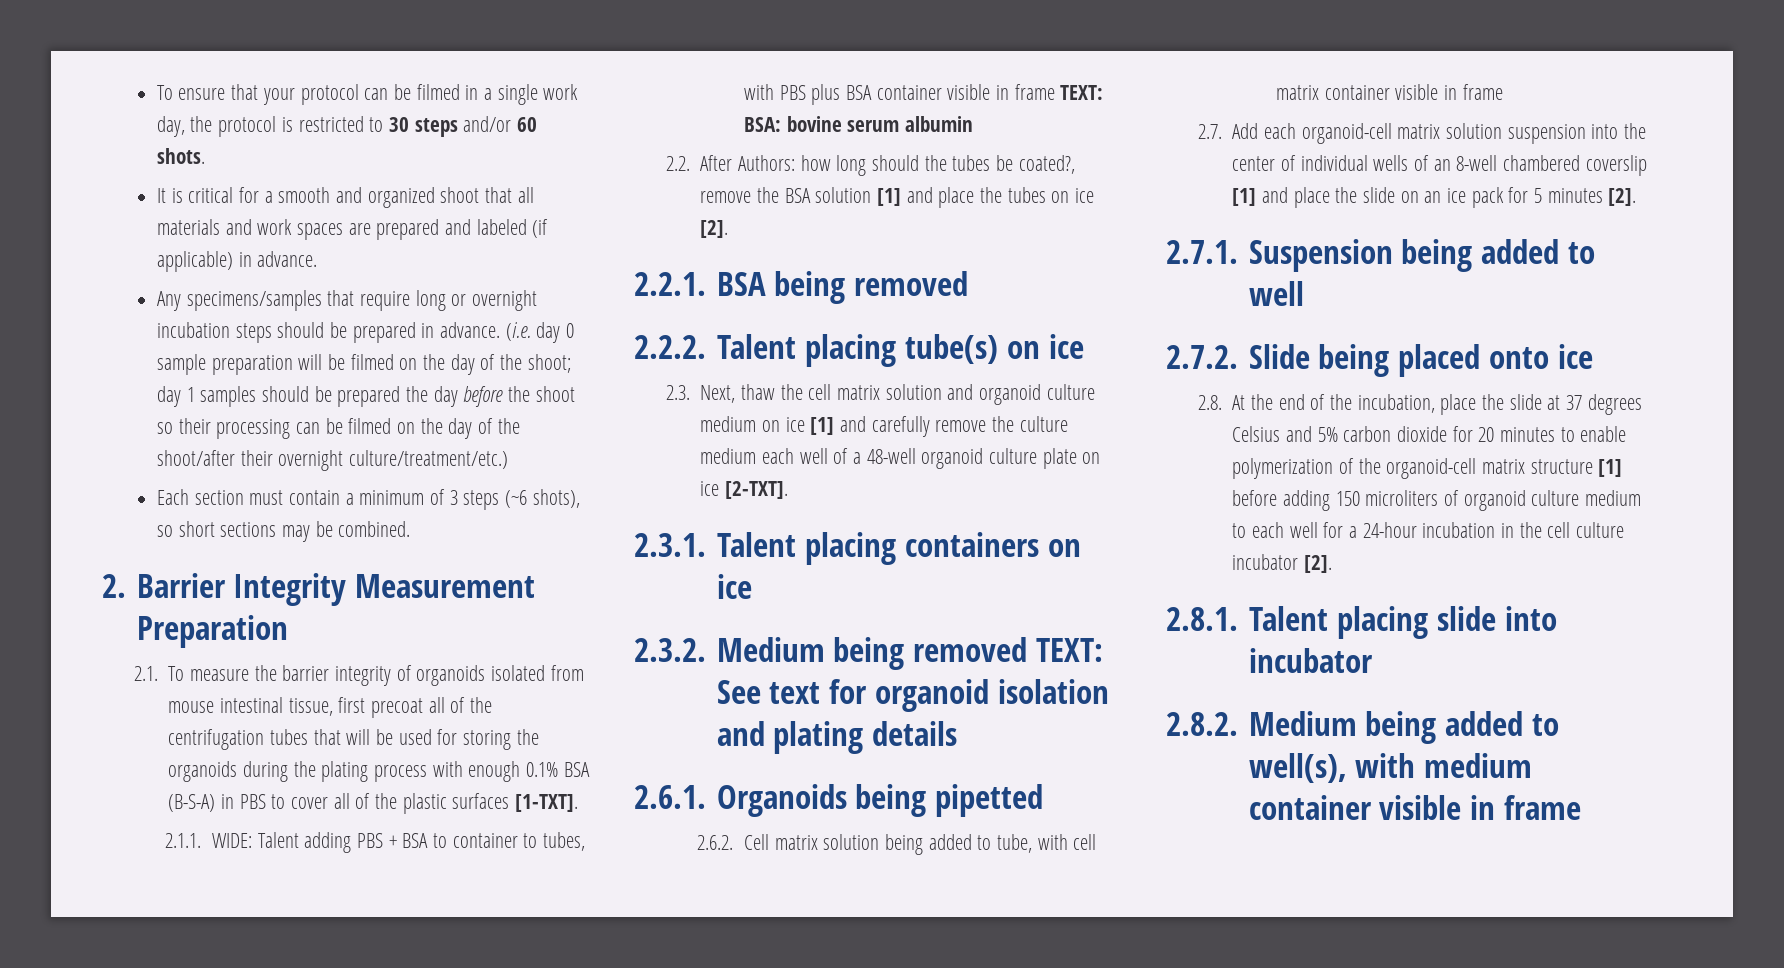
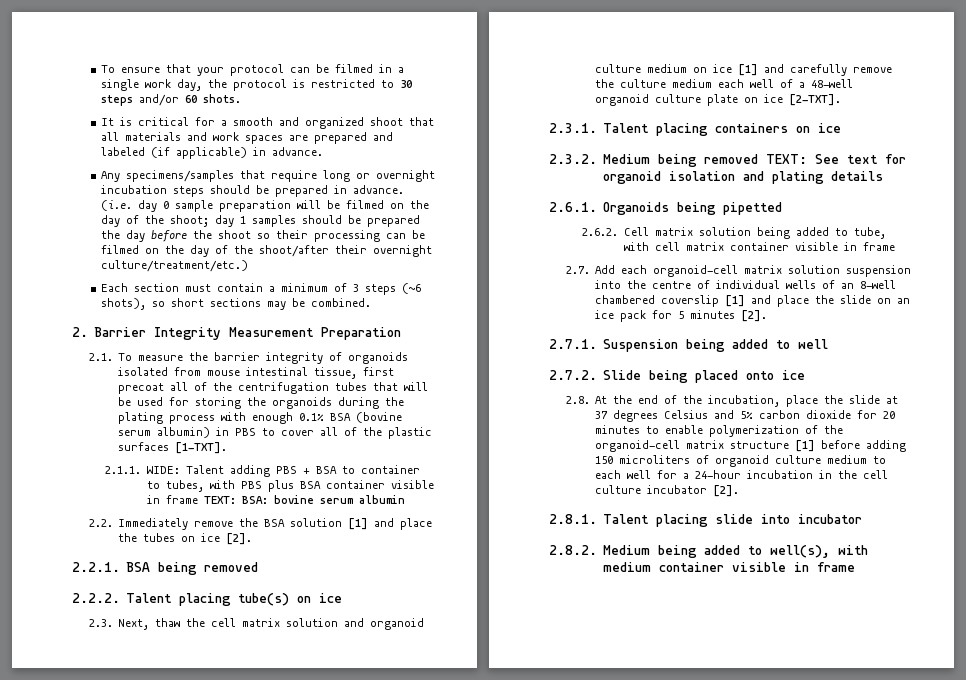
- 2.1. To measure the barrier integrity of organoids isolated from mouse intestinal tissue, first precoat all of the centrifugation tubes that will be used for storing the organoids during the plating process with enough 0.1% BSA (B-S-A) in PBS to cover all of the plastic surfaces [1-TXT].
+ 2.1. To measure the barrier integrity of organoids isolated from mouse intestinal tissue, first precoat all of the centrifugation tubes that will be used for storing the organoids during the plating process with enough 0.1% BSA (bovine serum albumin) in PBS to cover all of the plastic surfaces [1-TXT].
- 2.2. After Authors: how long should the tubes be coated?, remove the BSA solution [1] and place the tubes on ice [2].
+ 2.2. Immediately remove the BSA solution [1] and place the tubes on ice [2].
- 2.7. Add each organoid-cell matrix solution suspension into the center of individual wells of an 8-well chambered coverslip [1] and place the slide on an ice pack for 5 minutes [2].
+ 2.7. Add each organoid-cell matrix solution suspension into the centre of individual wells of an 8-well chambered coverslip [1] and place the slide on an ice pack for 5 minutes [2].

